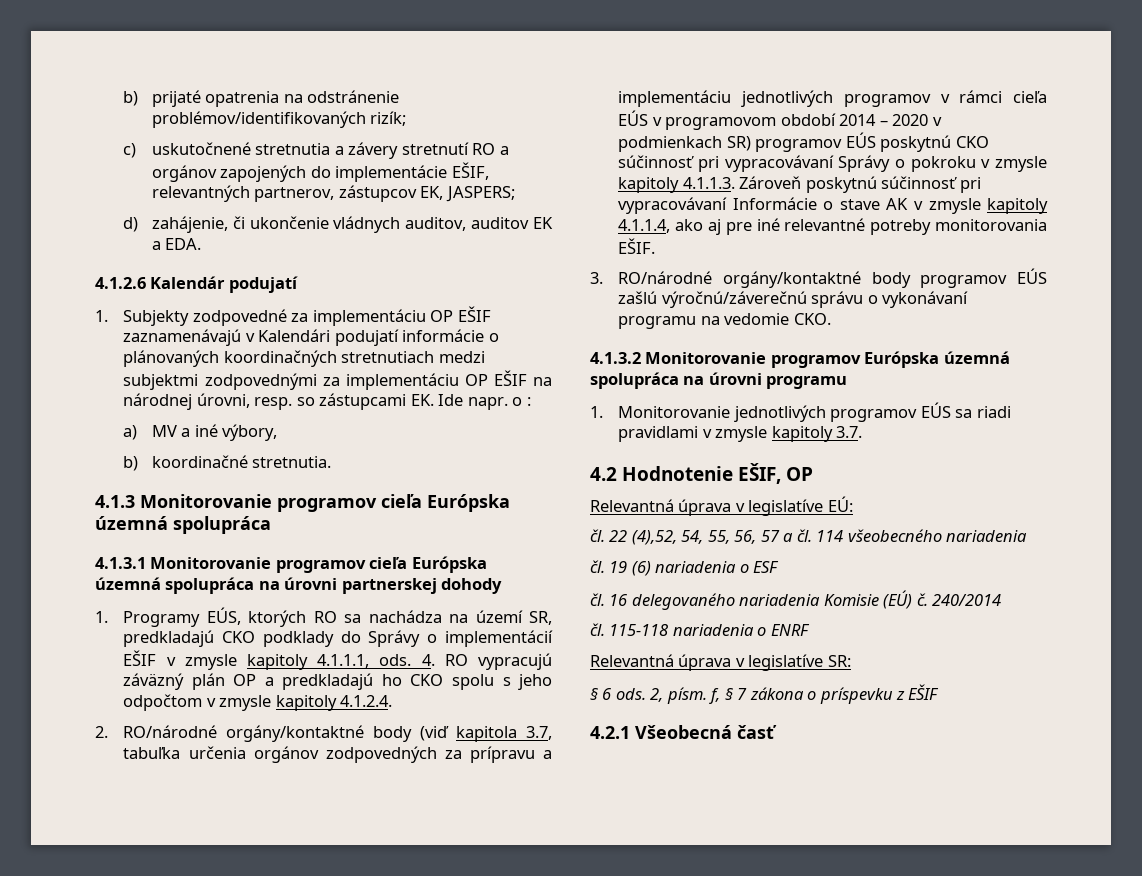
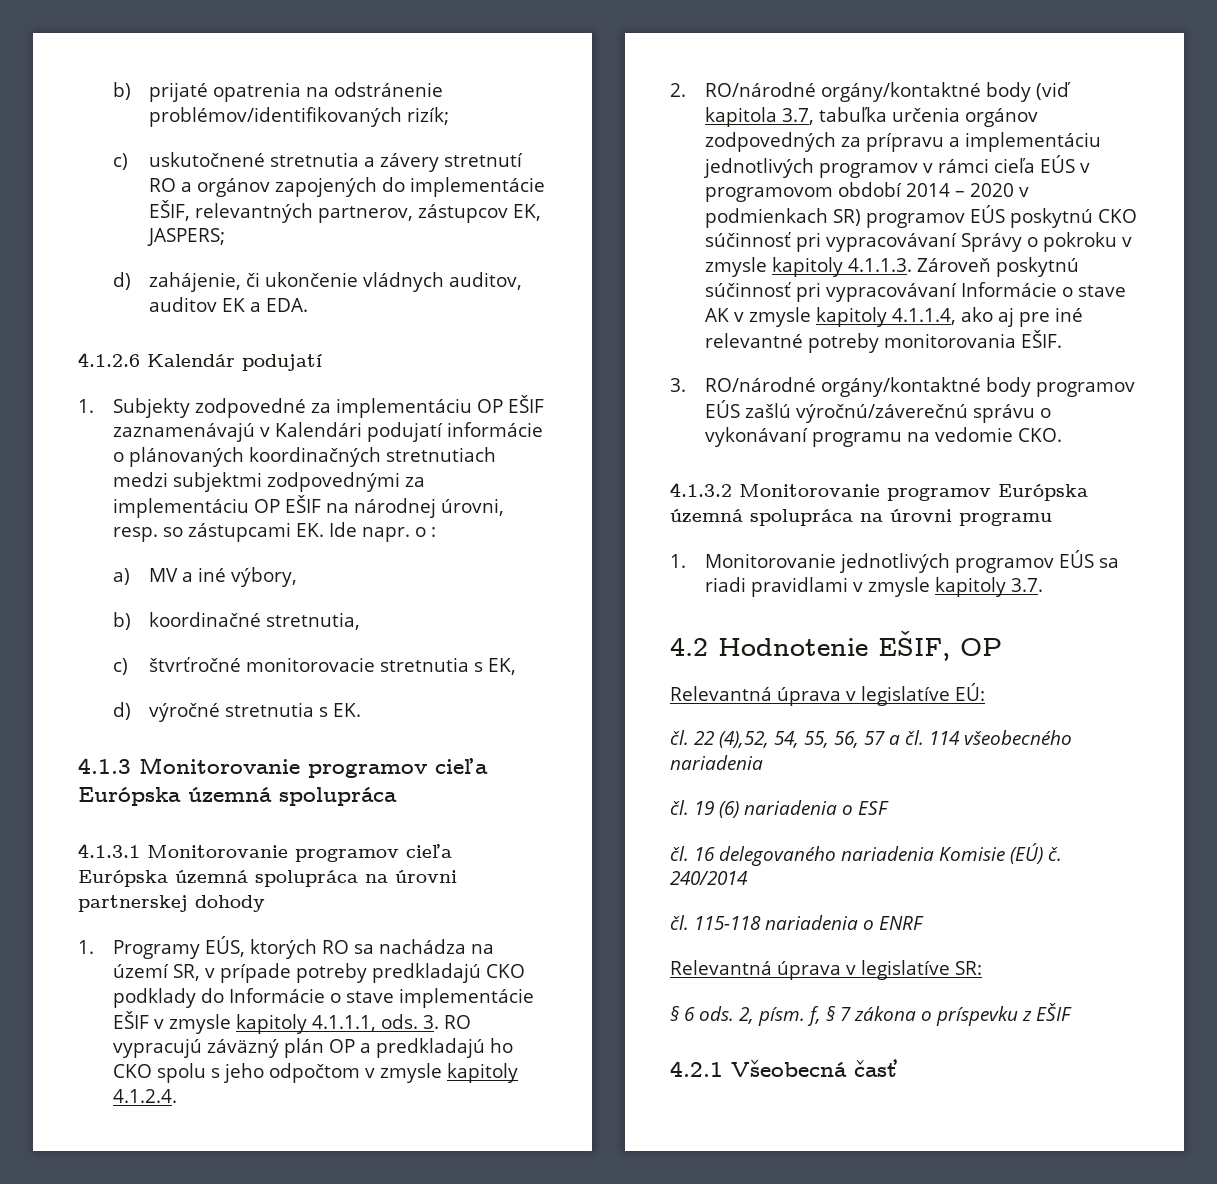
- b) koordinačné stretnutia.
+ b) koordinačné stretnutia,
+ c) štvrťročné monitorovacie stretnutia s EK,
+ d) výročné stretnutia s EK.
- 1. Programy EÚS, ktorých RO sa nachádza na území SR, predkladajú CKO podklady do Správy o implementácií EŠIF v zmysle kapitoly 4.1.1.1, ods.
+ 1. Programy EÚS, ktorých RO sa nachádza na území SR, v prípade potreby predkladajú CKO podklady do Informácie o stave implementácie EŠIF v zmysle kapitoly 4.1.1.1, ods.
- 4. RO vypracujú záväzný plán OP a predkladajú ho CKO spolu s jeho odpočtom v zmysle kapitoly 4.1.2.4.
+ 3. RO vypracujú záväzný plán OP a predkladajú ho CKO spolu s jeho odpočtom v zmysle kapitoly 4.1.2.4.

